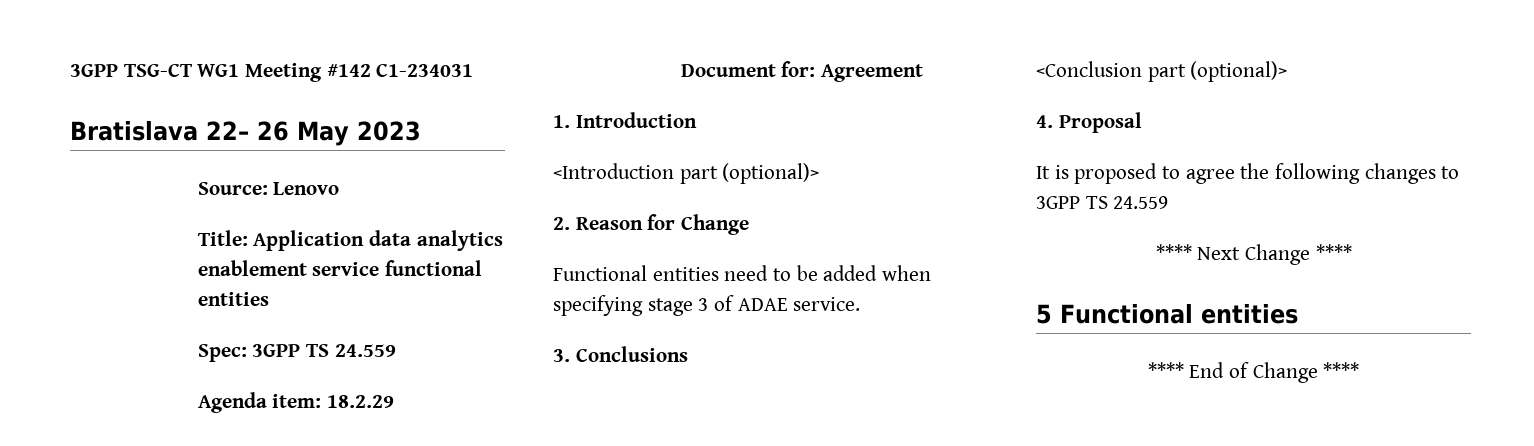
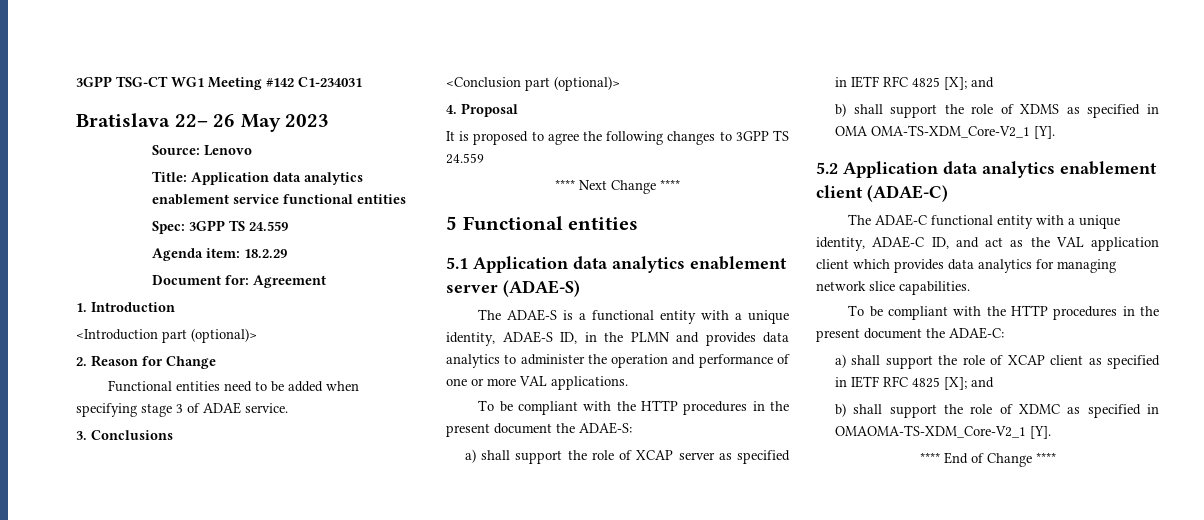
+ 5.1 Application data analytics enablement server (ADAE-S)
+ The ADAE-S is a functional entity with a unique identity, ADAE-S ID, in the PLMN and provides data analytics to administer the operation and performance of one or more VAL applications.
+ To be compliant with the HTTP procedures in the present document the ADAE-S:
+ a) shall support the role of XCAP server as specified in IETF RFC 4825 [X]; and
+ b) shall support the role of XDMS as specified in OMA OMA-TS-XDM_Core-V2_1 [Y].
+ 5.2 Application data analytics enablement client (ADAE-C)
+ The ADAE-C functional entity with a unique identity, ADAE-C ID, and act as the VAL application client which provides data analytics for managing network slice capabilities.
+ To be compliant with the HTTP procedures in the present document the ADAE-C:
+ a) shall support the role of XCAP client as specified in IETF RFC 4825 [X]; and
+ b) shall support the role of XDMC as specified in OMAOMA-TS-XDM_Core-V2_1 [Y].

